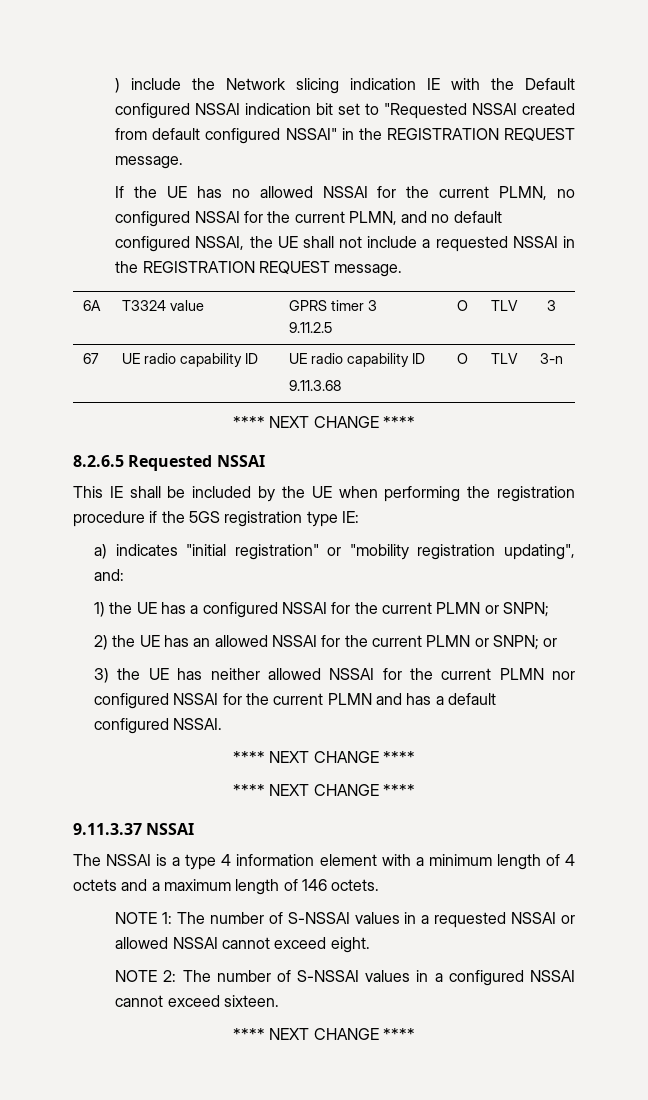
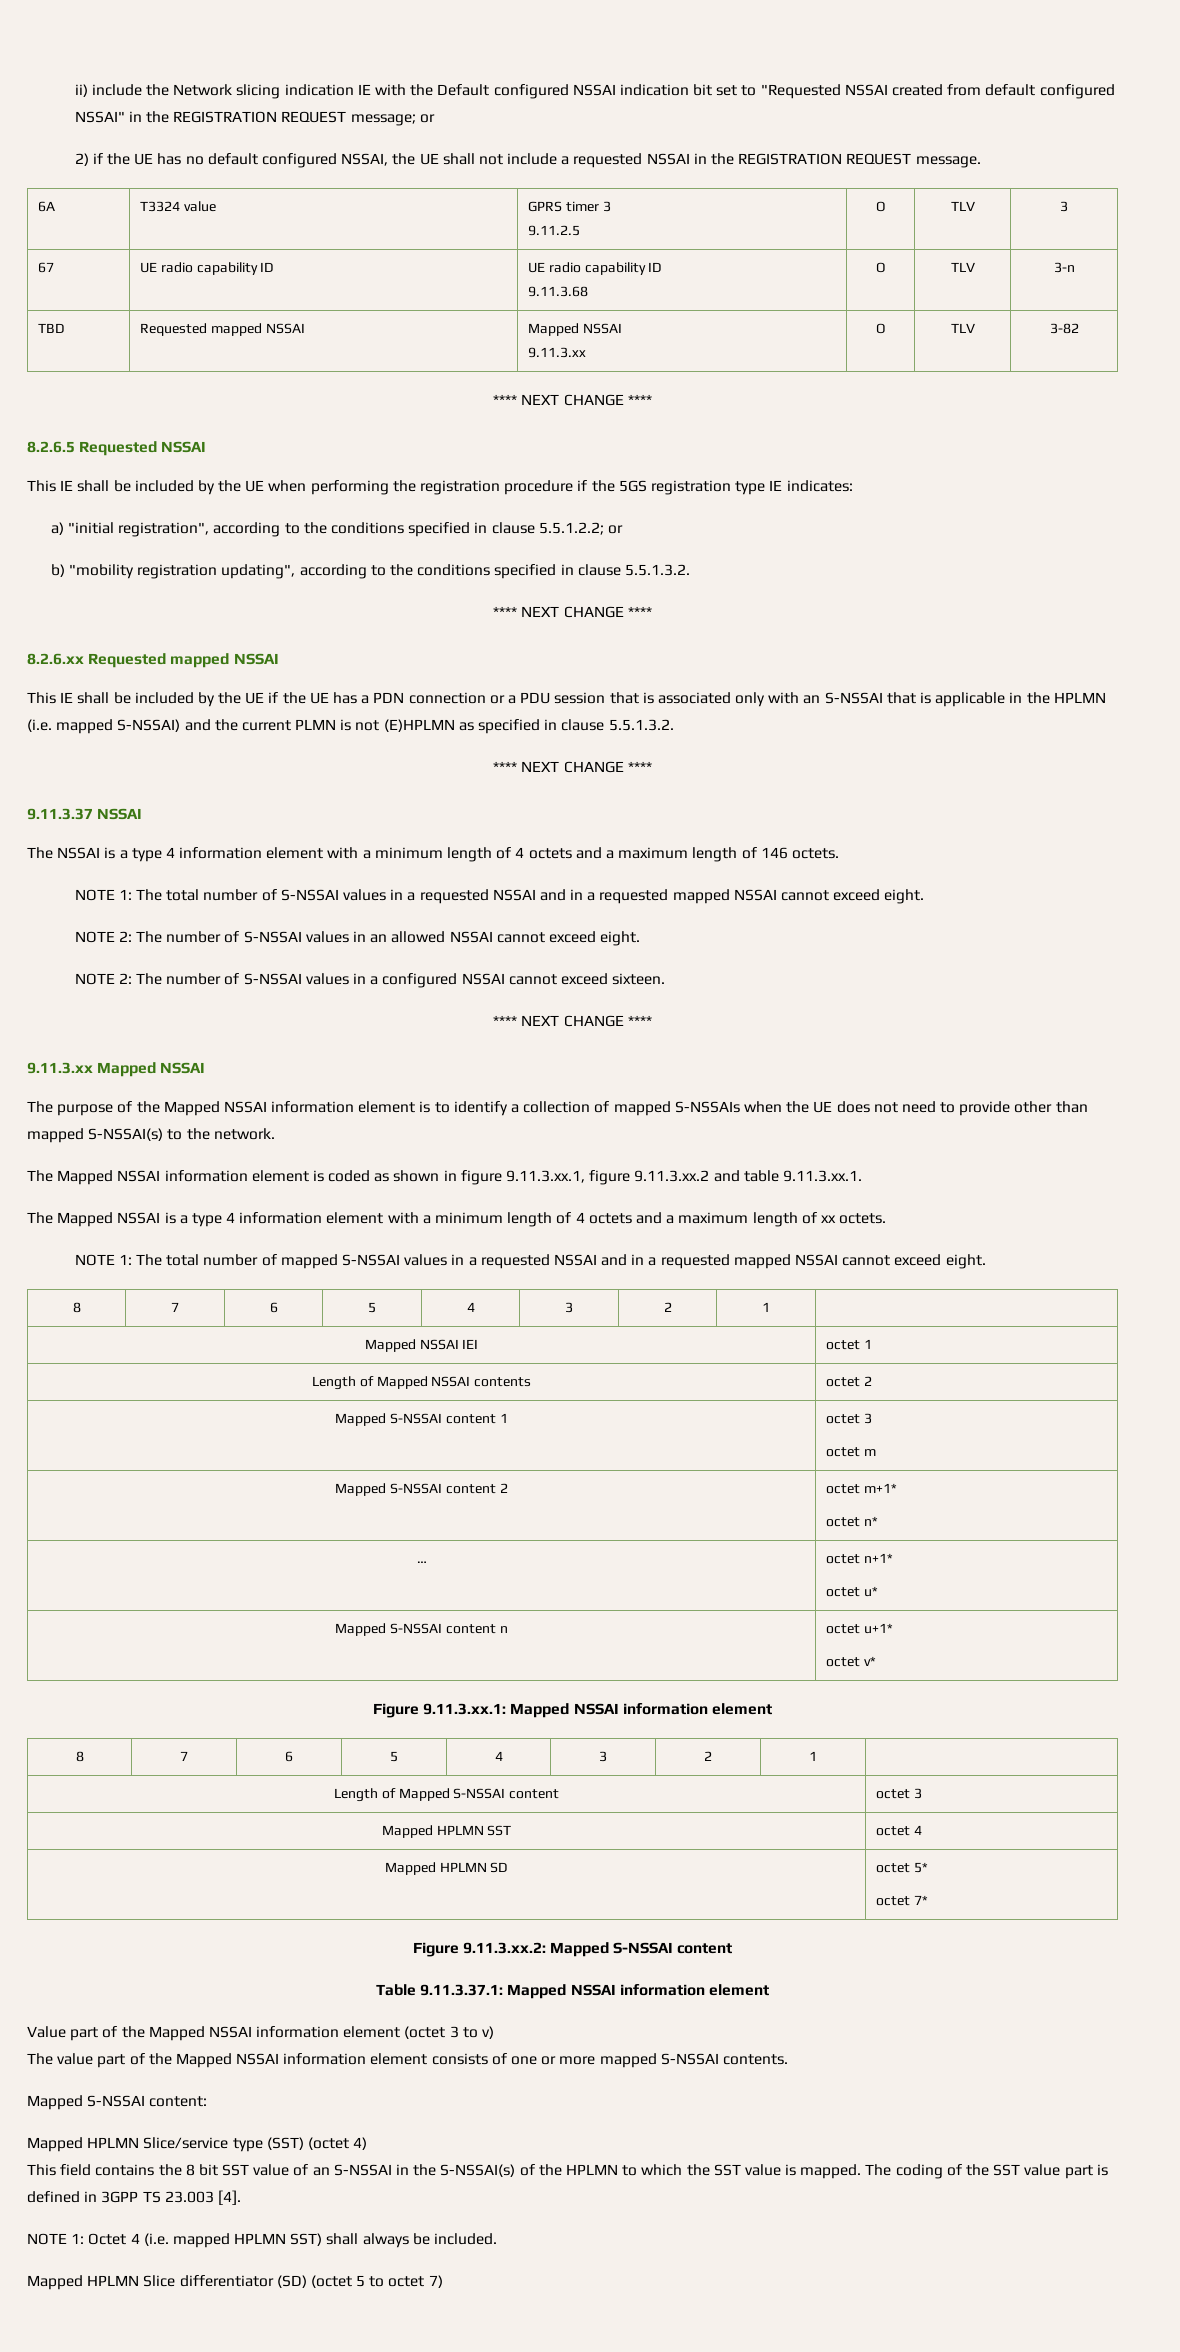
- ) include the Network slicing indication IE with the Default configured NSSAI indication bit set to "Requested NSSAI created from default configured NSSAI" in the REGISTRATION REQUEST message.
- If the UE has no allowed NSSAI for the current PLMN, no configured NSSAI for the current PLMN, and no default configured NSSAI, the UE shall not include a requested NSSAI in the REGISTRATION REQUEST message.
+ ii) include the Network slicing indication IE with the Default configured NSSAI indication bit set to "Requested NSSAI created from default configured NSSAI" in the REGISTRATION REQUEST message; or
+ 2) if the UE has no default configured NSSAI, the UE shall not include a requested NSSAI in the REGISTRATION REQUEST message.
+ TBD | Requested mapped NSSAI | Mapped NSSAI
+ 9.11.3.xx | O | TLV | 3-82
- This IE shall be included by the UE when performing the registration procedure if the 5GS registration type IE:
+ This IE shall be included by the UE when performing the registration procedure if the 5GS registration type IE indicates:
- a) indicates "initial registration" or "mobility registration updating", and:
- 1) the UE has a configured NSSAI for the current PLMN or SNPN;
- 2) the UE has an allowed NSSAI for the current PLMN or SNPN; or
- 3) the UE has neither allowed NSSAI for the current PLMN nor configured NSSAI for the current PLMN and has a default configured NSSAI.
+ a) "initial registration", according to the conditions specified in clause 5.5.1.2.2; or
+ b) "mobility registration updating", according to the conditions specified in clause 5.5.1.3.2.
  **** NEXT CHANGE ****
+ 8.2.6.xx Requested mapped NSSAI
+ This IE shall be included by the UE if the UE has a PDN connection or a PDU session that is associated only with an S-NSSAI that is applicable in the HPLMN (i.e. mapped S-NSSAI) and the current PLMN is not (E)HPLMN as specified in clause 5.5.1.3.2.
- NOTE 1: The number of S-NSSAI values in a requested NSSAI or allowed NSSAI cannot exceed eight.
+ NOTE 1: The total number of S-NSSAI values in a requested NSSAI and in a requested mapped NSSAI cannot exceed eight.
+ NOTE 2: The number of S-NSSAI values in an allowed NSSAI cannot exceed eight.
+ 9.11.3.xx Mapped NSSAI
+ The purpose of the Mapped NSSAI information element is to identify a collection of mapped S-NSSAIs when the UE does not need to provide other than mapped S-NSSAI(s) to the network.
+ The Mapped NSSAI information element is coded as shown in figure 9.11.3.xx.1, figure 9.11.3.xx.2 and table 9.11.3.xx.1.
+ The Mapped NSSAI is a type 4 information element with a minimum length of 4 octets and a maximum length of xx octets.
+ NOTE 1: The total number of mapped S-NSSAI values in a requested NSSAI and in a requested mapped NSSAI cannot exceed eight.
+ 8 | 7 | 6 | 5 | 4 | 3 | 2 | 1 |
+ Mapped NSSAI IEI | octet 1
+ Length of Mapped NSSAI contents | octet 2
+ Mapped S-NSSAI content 1 | octet 3
+ octet m
+ Mapped S-NSSAI content 2 | octet m+1*
+ octet n*
+ … | octet n+1*
+ octet u*
+ Mapped S-NSSAI content n | octet u+1*
+ octet v*
+ Figure 9.11.3.xx.1: Mapped NSSAI information element
+ 8 | 7 | 6 | 5 | 4 | 3 | 2 | 1 |
+ Length of Mapped S-NSSAI content | octet 3
+ Mapped HPLMN SST | octet 4
+ Mapped HPLMN SD | octet 5*
+ octet 7*
+ Figure 9.11.3.xx.2: Mapped S-NSSAI content
+ Table 9.11.3.37.1: Mapped NSSAI information element
+ Value part of the Mapped NSSAI information element (octet 3 to v)
+ The value part of the Mapped NSSAI information element consists of one or more mapped S-NSSAI contents.
+ Mapped S-NSSAI content:
+ Mapped HPLMN Slice/service type (SST) (octet 4)
+ This field contains the 8 bit SST value of an S-NSSAI in the S-NSSAI(s) of the HPLMN to which the SST value is mapped. The coding of the SST value part is defined in 3GPP TS 23.003 [4].
+ NOTE 1: Octet 4 (i.e. mapped HPLMN SST) shall always be included.
+ Mapped HPLMN Slice differentiator (SD) (octet 5 to octet 7)

